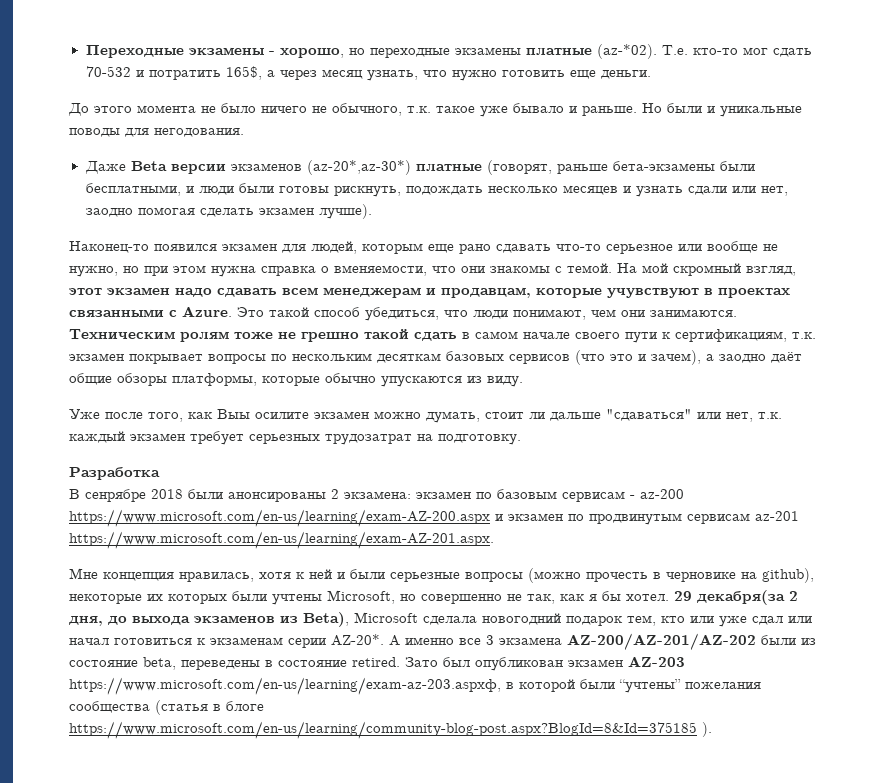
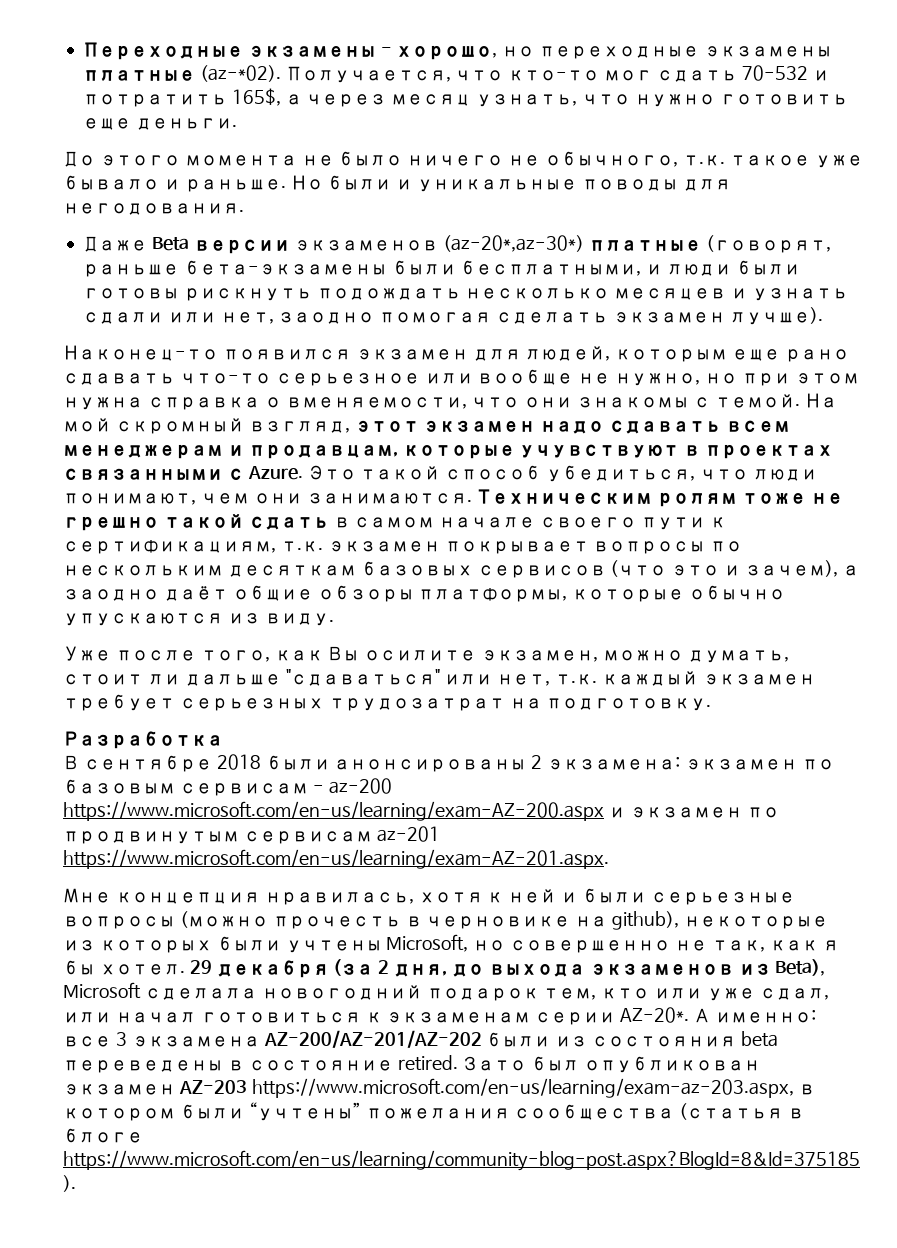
- Т.е. кто-то мог сдать 70-532 и потратить 165$, а через месяц узнать, что нужно готовить еще деньги.
+ Получается, что кто-то мог сдать 70-532 и потратить 165$, а через месяц узнать, что нужно готовить еще деньги.
- Даже Beta версии экзаменов (az-20*,az-30*) платные (говорят, раньше бета-экзамены были бесплатными, и люди были готовы рискнуть, подождать несколько месяцев и узнать сдали или нет, заодно помогая сделать экзамен лучше).
+ Даже Beta версии экзаменов (az-20*,az-30*) платные (говорят, раньше бета-экзамены были бесплатными, и люди были готовы рискнуть подождать несколько месяцев и узнать сдали или нет, заодно помогая сделать экзамен лучше).
- Уже после того, как Выы осилите экзамен можно думать, стоит ли дальше "сдаваться" или нет, т.к. каждый экзамен требует серьезных трудозатрат на подготовку.
+ Уже после того, как Вы осилите экзамен, можно думать, стоит ли дальше "сдаваться" или нет, т.к. каждый экзамен требует серьезных трудозатрат на подготовку.
- В сенрябре 2018 были анонсированы 2 экзамена: экзамен по базовым сервисам - az-200 https://www.microsoft.com/en-us/learning/exam-AZ-200.aspx и экзамен по продвинутым сервисам az-201 https://www.microsoft.com/en-us/learning/exam-AZ-201.aspx.
+ В сентябре 2018 были анонсированы 2 экзамена: экзамен по базовым сервисам - az-200 https://www.microsoft.com/en-us/learning/exam-AZ-200.aspx и экзамен по продвинутым сервисам az-201 https://www.microsoft.com/en-us/learning/exam-AZ-201.aspx.
- Мне концепция нравилась, хотя к ней и были серьезные вопросы (можно прочесть в черновике на github), некоторые их которых были учтены Microsoft, но совершенно не так, как я бы хотел.
+ Мне концепция нравилась, хотя к ней и были серьезные вопросы (можно прочесть в черновике на github), некоторые из которых были учтены Microsoft, но совершенно не так, как я бы хотел.
- 29 декабря(за 2 дня, до выхода экзаменов из Beta), Microsoft сделала новогодний подарок тем, кто или уже сдал или начал готовиться к экзаменам серии AZ-20*.
+ 29 декабря (за 2 дня, до выхода экзаменов из Beta), Microsoft сделала новогодний подарок тем, кто или уже сдал, или начал готовиться к экзаменам серии AZ-20*.
- А именно все 3 экзамена AZ-200/AZ-201/AZ-202 были из состояние beta, переведены в состояние retired.
+ А именно: все 3 экзамена AZ-200/AZ-201/AZ-202 были из состояния beta переведены в состояние retired.
- Зато был опубликован экзамен AZ-203 https://www.microsoft.com/en-us/learning/exam-az-203.aspxф, в которой были “учтены” пожелания сообщества (статья в блоге https://www.microsoft.com/en-us/learning/community-blog-post.aspx?BlogId=8&Id=375185 ).
+ Зато был опубликован экзамен AZ-203 https://www.microsoft.com/en-us/learning/exam-az-203.aspx, в котором были “учтены” пожелания сообщества (статья в блоге https://www.microsoft.com/en-us/learning/community-blog-post.aspx?BlogId=8&Id=375185 ).

